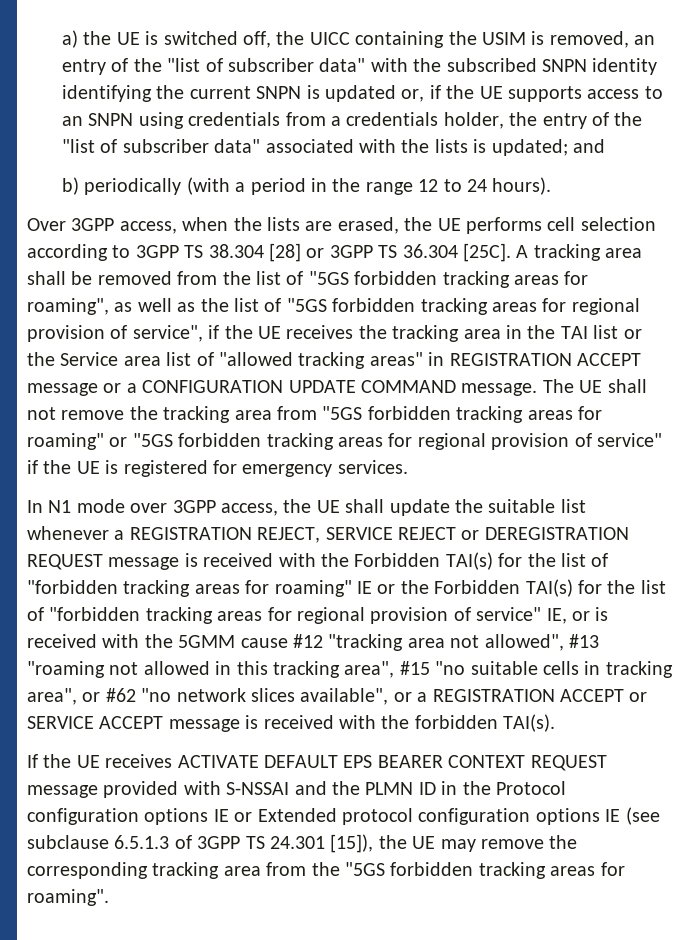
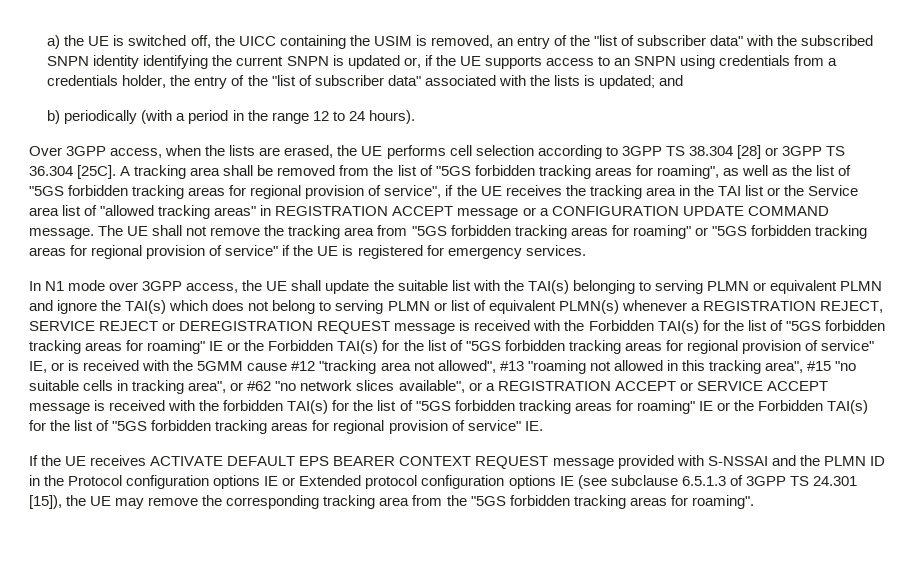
- In N1 mode over 3GPP access, the UE shall update the suitable list whenever a REGISTRATION REJECT, SERVICE REJECT or DEREGISTRATION REQUEST message is received with the Forbidden TAI(s) for the list of "forbidden tracking areas for roaming" IE or the Forbidden TAI(s) for the list of "forbidden tracking areas for regional provision of service" IE, or is received with the 5GMM cause #12 "tracking area not allowed", #13 "roaming not allowed in this tracking area", #15 "no suitable cells in tracking area", or #62 "no network slices available", or a REGISTRATION ACCEPT or SERVICE ACCEPT message is received with the forbidden TAI(s).
+ In N1 mode over 3GPP access, the UE shall update the suitable list with the TAI(s) belonging to serving PLMN or equivalent PLMN and ignore the TAI(s) which does not belong to serving PLMN or list of equivalent PLMN(s) whenever a REGISTRATION REJECT, SERVICE REJECT or DEREGISTRATION REQUEST message is received with the Forbidden TAI(s) for the list of "5GS forbidden tracking areas for roaming" IE or the Forbidden TAI(s) for the list of "5GS forbidden tracking areas for regional provision of service" IE, or is received with the 5GMM cause #12 "tracking area not allowed", #13 "roaming not allowed in this tracking area", #15 "no suitable cells in tracking area", or #62 "no network slices available", or a REGISTRATION ACCEPT or SERVICE ACCEPT message is received with the forbidden TAI(s) for the list of "5GS forbidden tracking areas for roaming" IE or the Forbidden TAI(s) for the list of "5GS forbidden tracking areas for regional provision of service" IE.

